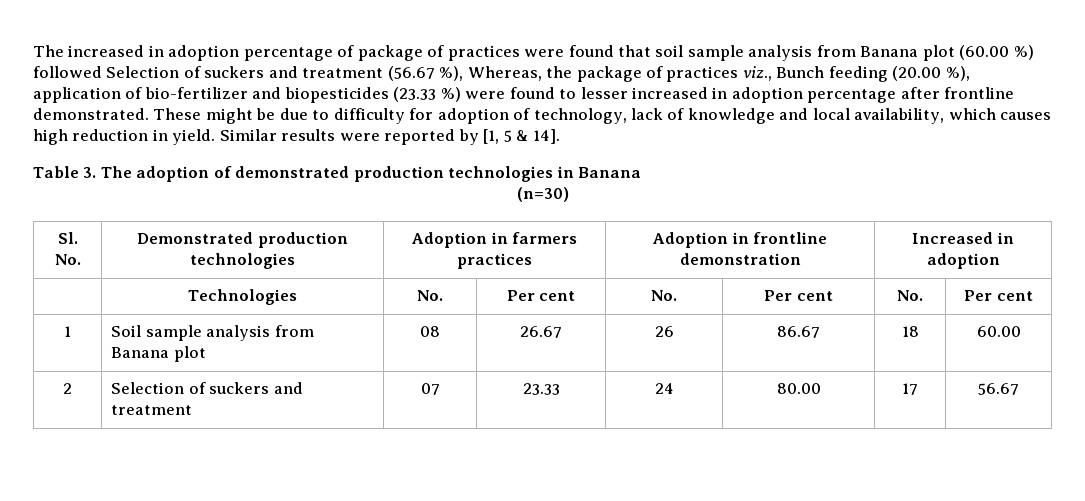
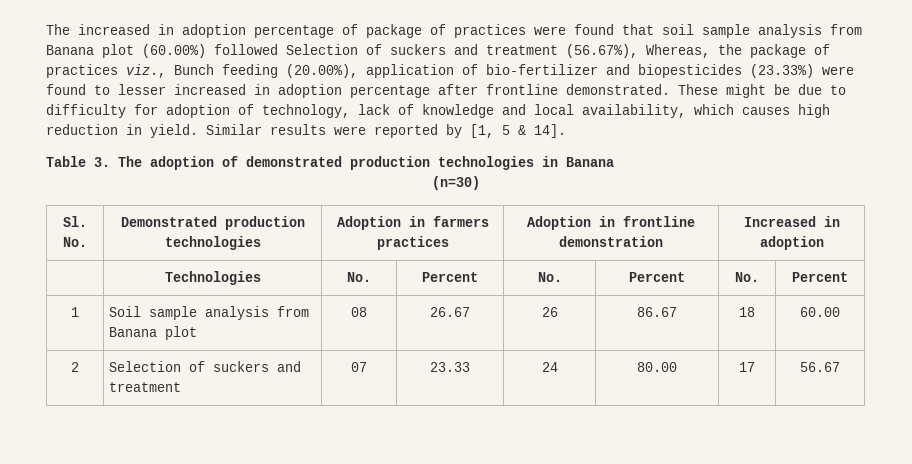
- The increased in adoption percentage of package of practices were found that soil sample analysis from Banana plot (60.00 %) followed Selection of suckers and treatment (56.67 %), Whereas, the package of practices viz., Bunch feeding (20.00 %), application of bio-fertilizer and biopesticides (23.33 %) were found to lesser increased in adoption percentage after frontline demonstrated.
+ The increased in adoption percentage of package of practices were found that soil sample analysis from Banana plot (60.00%) followed Selection of suckers and treatment (56.67%), Whereas, the package of practices viz., Bunch feeding (20.00%), application of bio-fertilizer and biopesticides (23.33%) were found to lesser increased in adoption percentage after frontline demonstrated.
- | Technologies | No. | Per cent | No. | Per cent | No. | Per cent
+ | Technologies | No. | Percent | No. | Percent | No. | Percent

